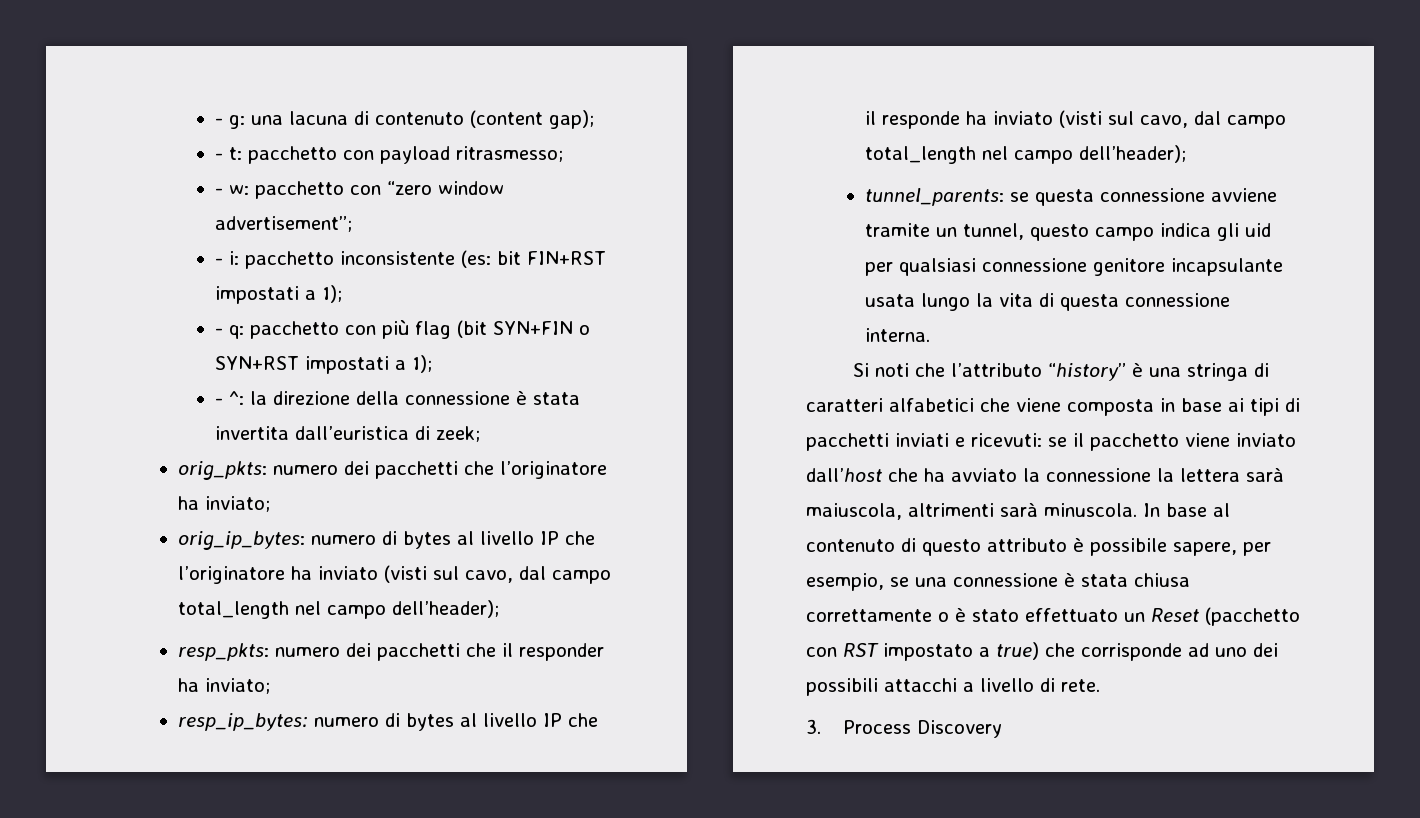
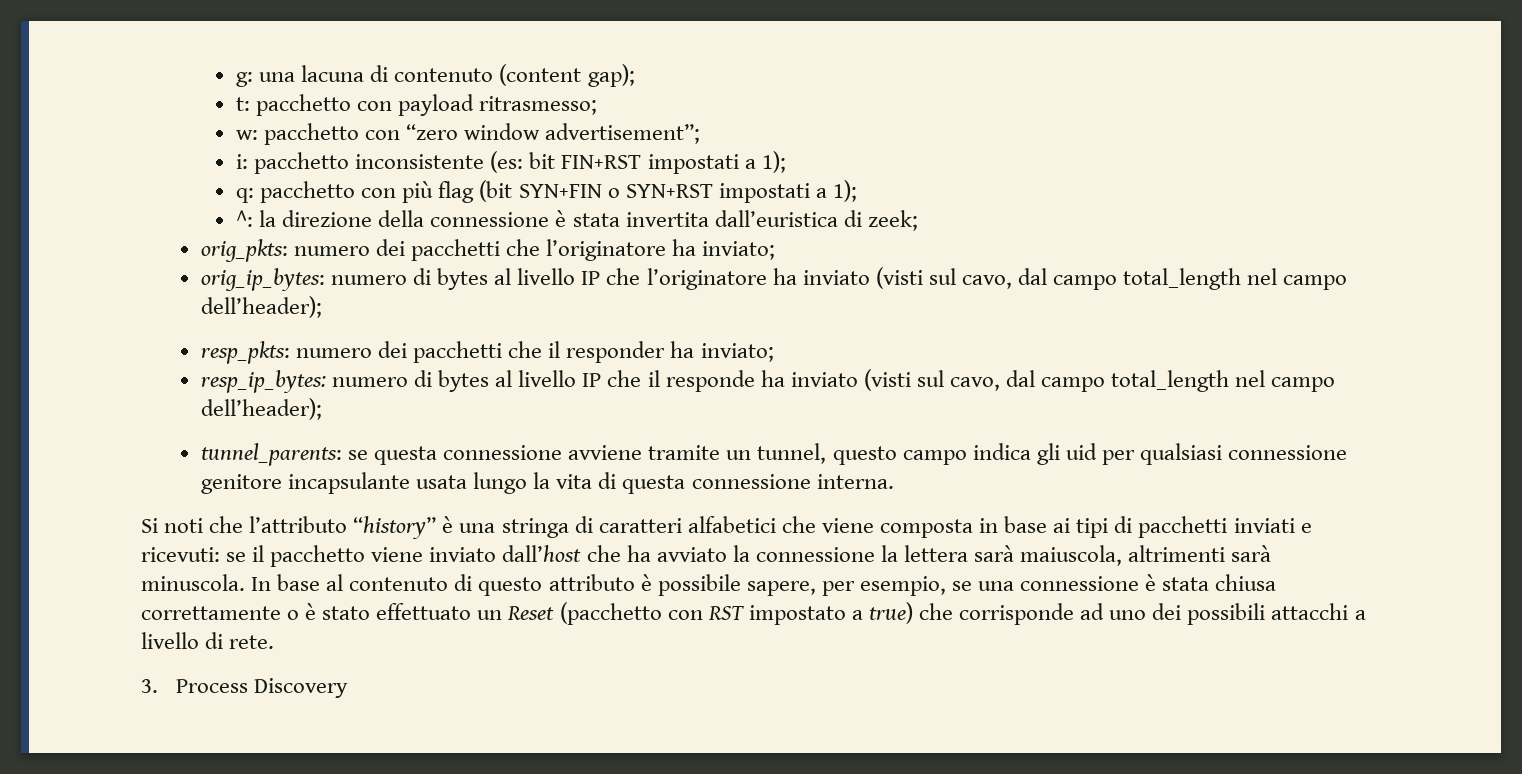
- - g: una lacuna di contenuto (content gap);
+ g: una lacuna di contenuto (content gap);
- - t: pacchetto con payload ritrasmesso;
+ t: pacchetto con payload ritrasmesso;
- - w: pacchetto con “zero window advertisement”;
+ w: pacchetto con “zero window advertisement”;
- - i: pacchetto inconsistente (es: bit FIN+RST impostati a 1);
+ i: pacchetto inconsistente (es: bit FIN+RST impostati a 1);
- - q: pacchetto con più flag (bit SYN+FIN o SYN+RST impostati a 1);
+ q: pacchetto con più flag (bit SYN+FIN o SYN+RST impostati a 1);
- - ^: la direzione della connessione è stata invertita dall’euristica di zeek;
+ ^: la direzione della connessione è stata invertita dall’euristica di zeek;

